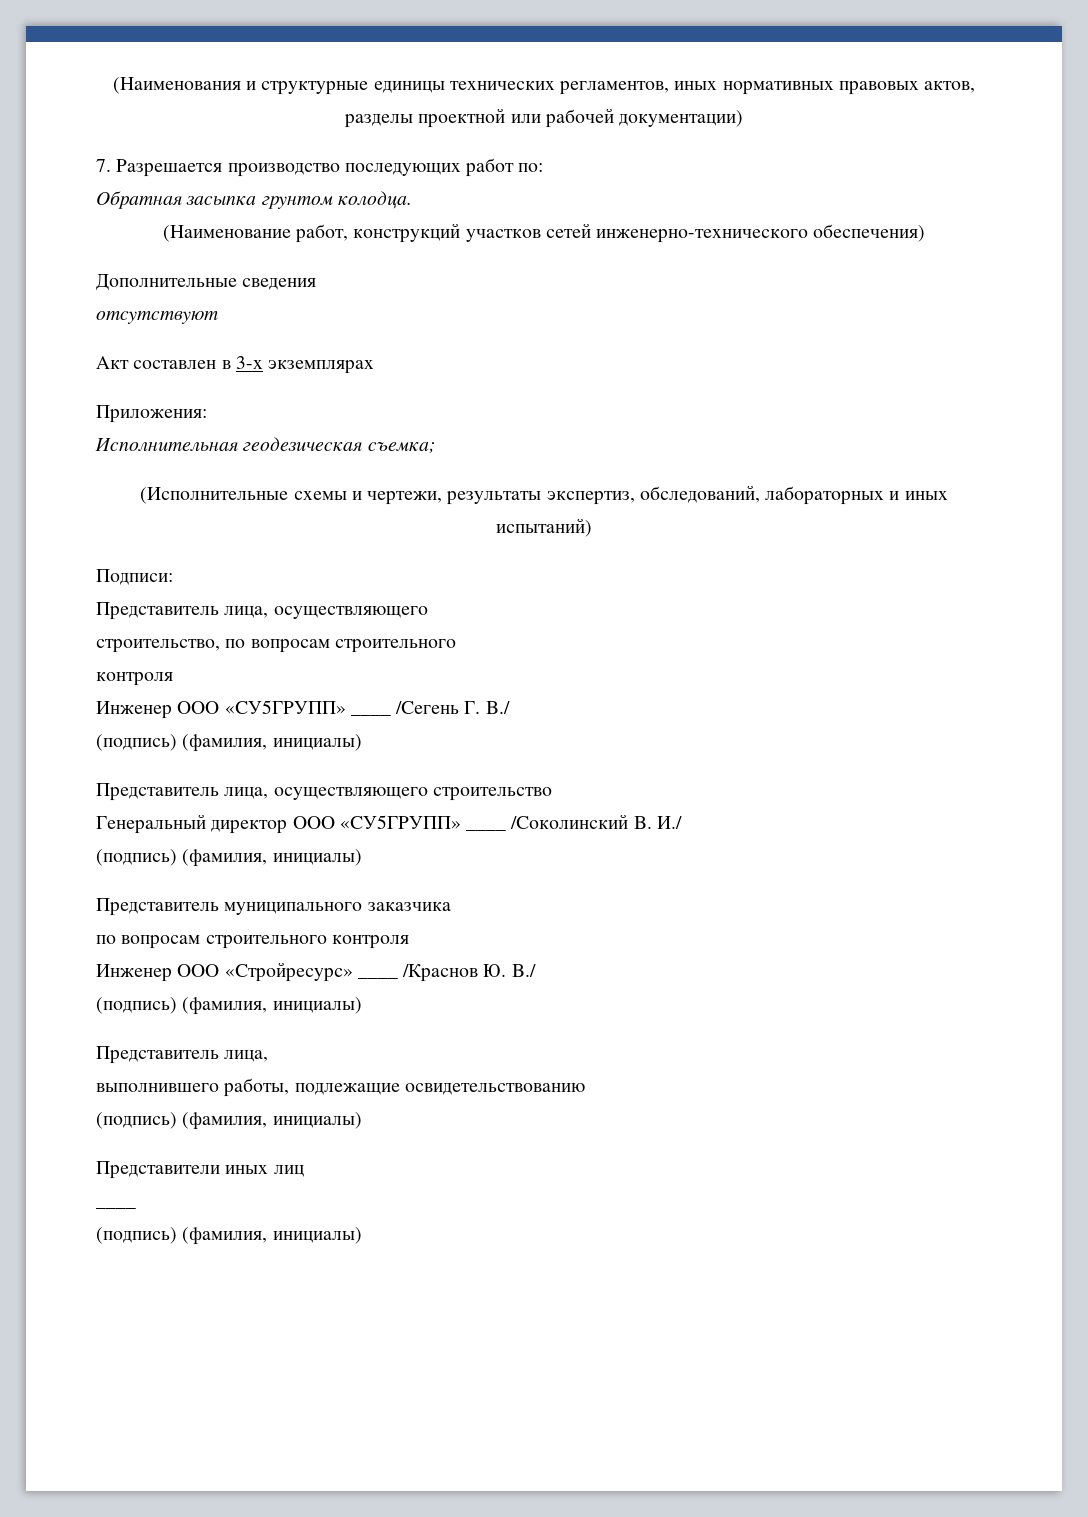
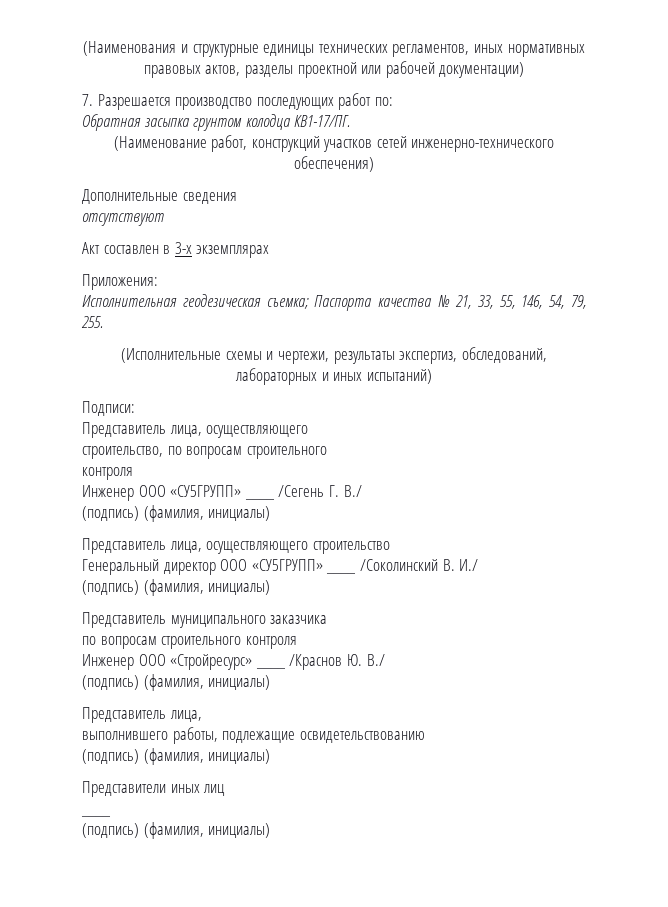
- Обратная засыпка грунтом колодца.
+ Обратная засыпка грунтом колодца КВ1-17/ПГ.
- Исполнительная геодезическая съемка;
+ Исполнительная геодезическая съемка; Паспорта качества № 21, 33, 55, 146, 54, 79, 255.

